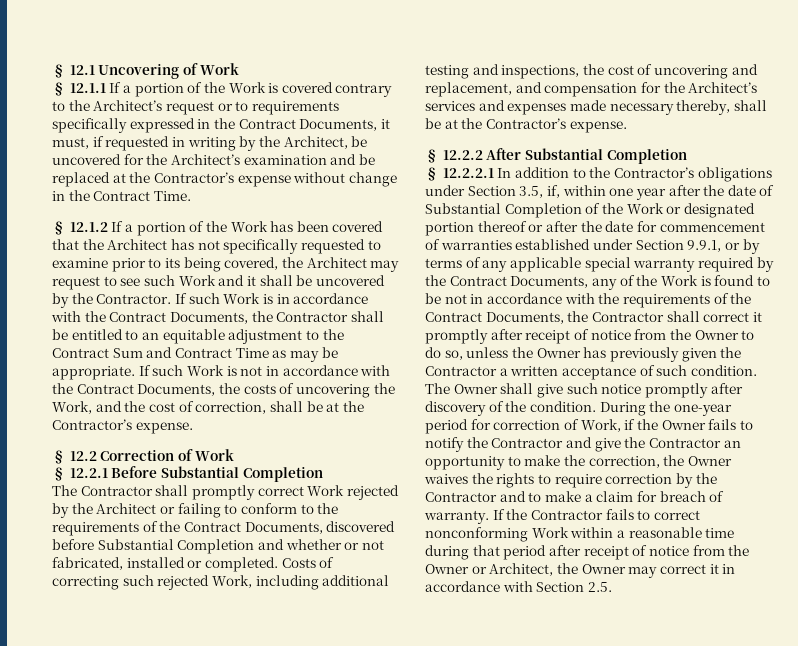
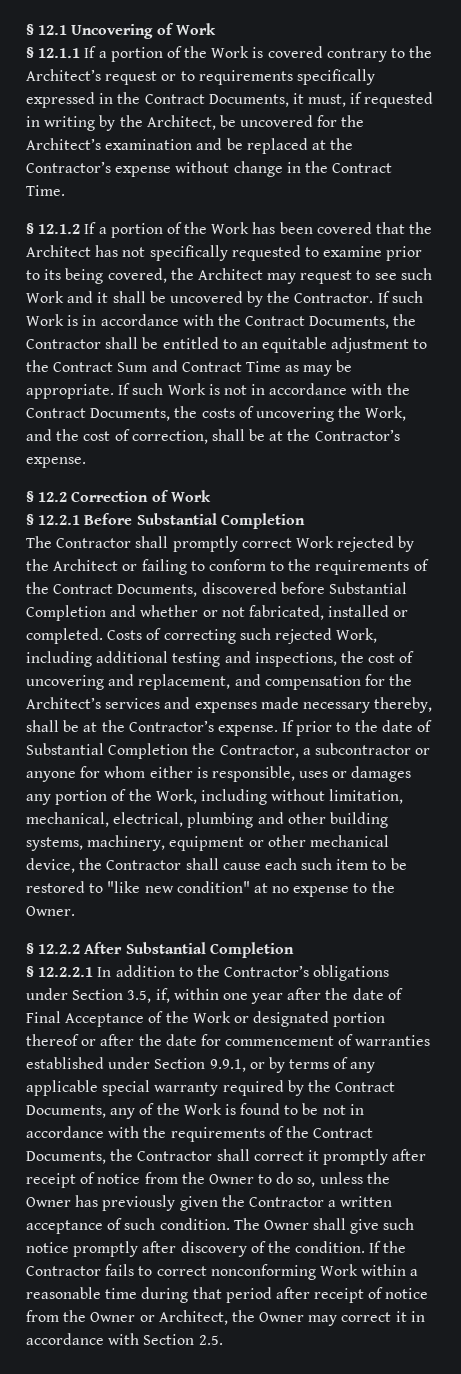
+ If prior to the date of Substantial Completion the Contractor, a subcontractor or anyone for whom either is responsible, uses or damages any portion of the Work, including without limitation, mechanical, electrical, plumbing and other building systems, machinery, equipment or other mechanical device, the Contractor shall cause each such item to be restored to "like new condition" at no expense to the Owner.
- § 12.2.2.1 In addition to the Contractor’s obligations under Section 3.5, if, within one year after the date of Substantial Completion of the Work or designated portion thereof or after the date for commencement of warranties established under Section 9.9.1, or by terms of any applicable special warranty required by the Contract Documents, any of the Work is found to be not in accordance with the requirements of the Contract Documents, the Contractor shall correct it promptly after receipt of notice from the Owner to do so, unless the Owner has previously given the Contractor a written acceptance of such condition.
+ § 12.2.2.1 In addition to the Contractor’s obligations under Section 3.5, if, within one year after the date of Final Acceptance of the Work or designated portion thereof or after the date for commencement of warranties established under Section 9.9.1, or by terms of any applicable special warranty required by the Contract Documents, any of the Work is found to be not in accordance with the requirements of the Contract Documents, the Contractor shall correct it promptly after receipt of notice from the Owner to do so, unless the Owner has previously given the Contractor a written acceptance of such condition.
- During the one-year period for correction of Work, if the Owner fails to notify the Contractor and give the Contractor an opportunity to make the correction, the Owner waives the rights to require correction by the Contractor and to make a claim for breach of warranty.

